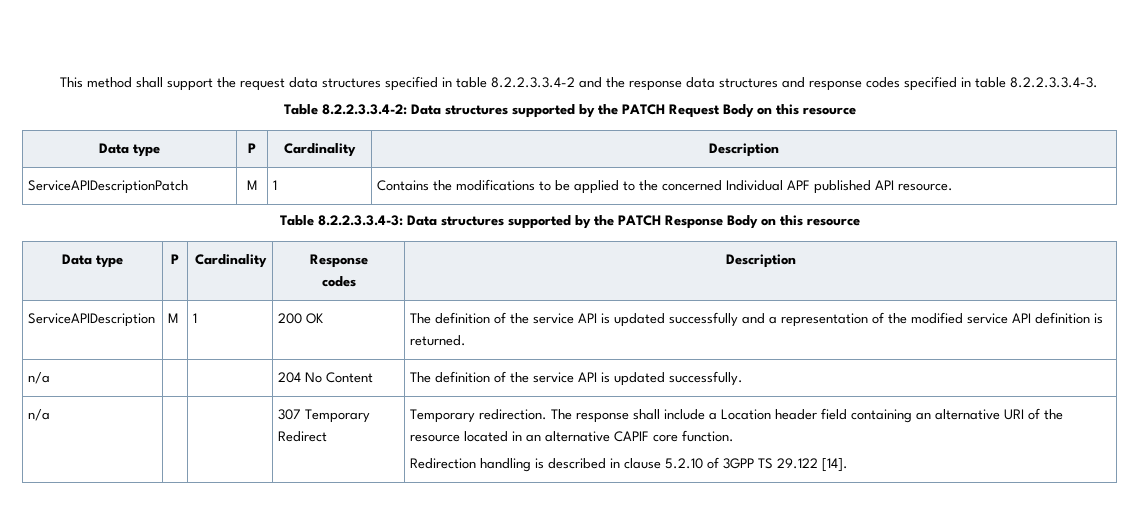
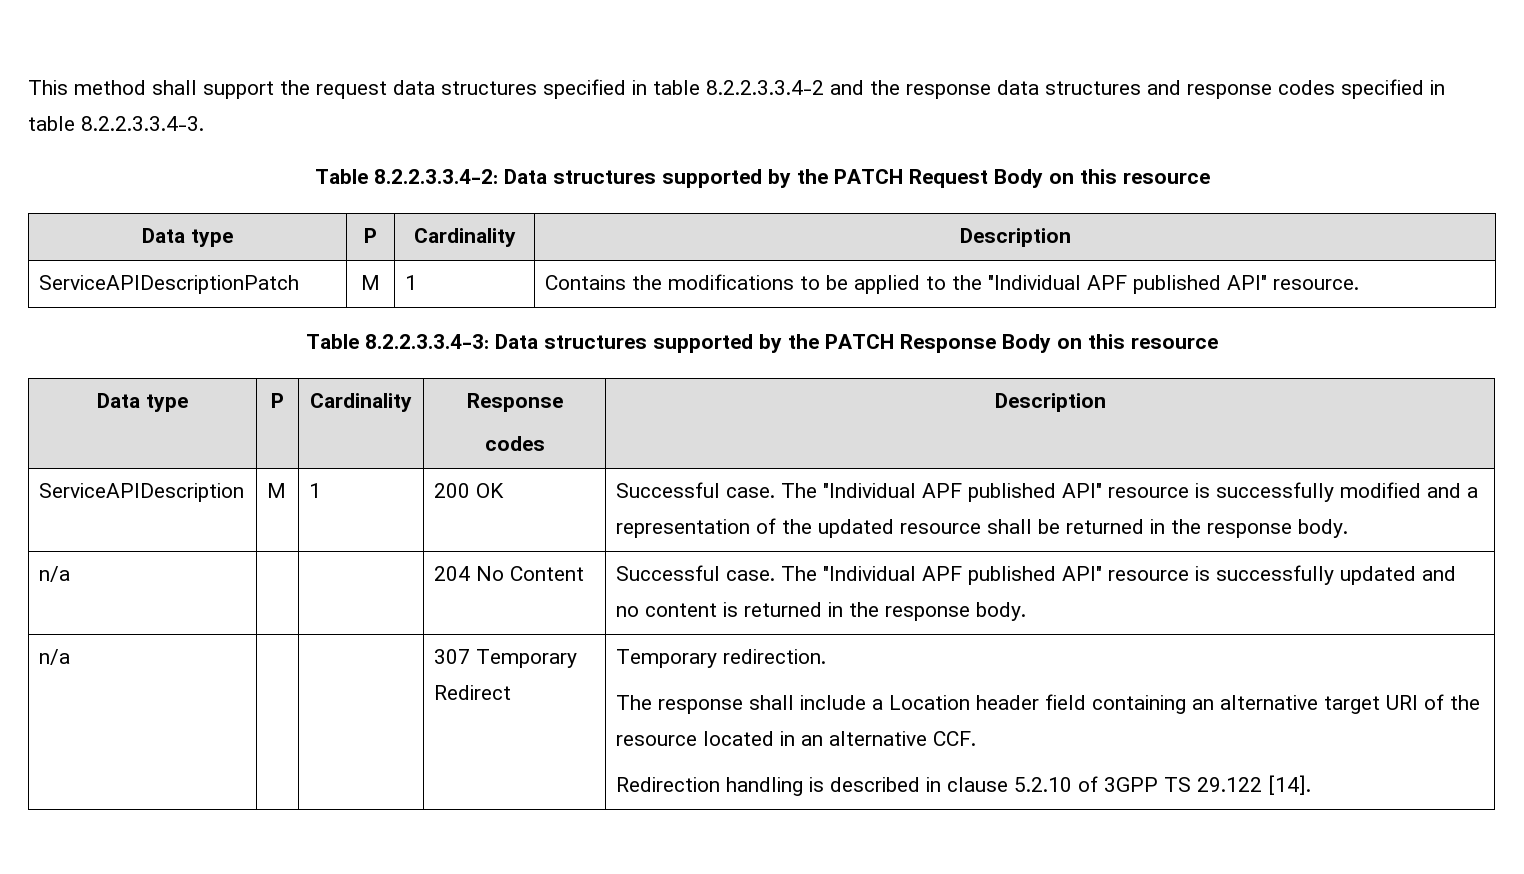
- ServiceAPIDescriptionPatch | M | 1 | Contains the modifications to be applied to the concerned Individual APF published API resource.
+ ServiceAPIDescriptionPatch | M | 1 | Contains the modifications to be applied to the "Individual APF published API" resource.
- ServiceAPIDescription | M | 1 | 200 OK | The definition of the service API is updated successfully and a representation of the modified service API definition is returned.
- n/a | | | 204 No Content | The definition of the service API is updated successfully.
+ ServiceAPIDescription | M | 1 | 200 OK | Successful case. The "Individual APF published API" resource is successfully modified and a representation of the updated resource shall be returned in the response body.
+ n/a | | | 204 No Content | Successful case. The "Individual APF published API" resource is successfully updated and no content is returned in the response body.
- n/a | | | 307 Temporary Redirect | Temporary redirection. The response shall include a Location header field containing an alternative URI of the resource located in an alternative CAPIF core function.
+ n/a | | | 307 Temporary Redirect | Temporary redirection.
+ The response shall include a Location header field containing an alternative target URI of the resource located in an alternative CCF.

